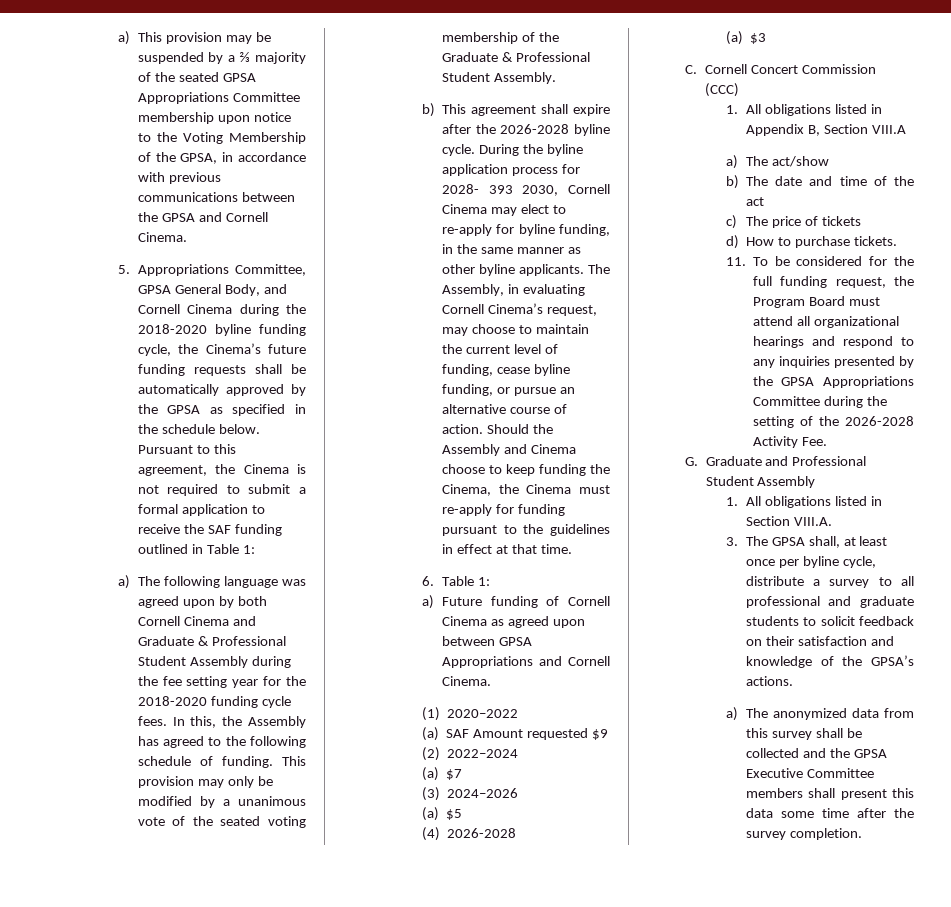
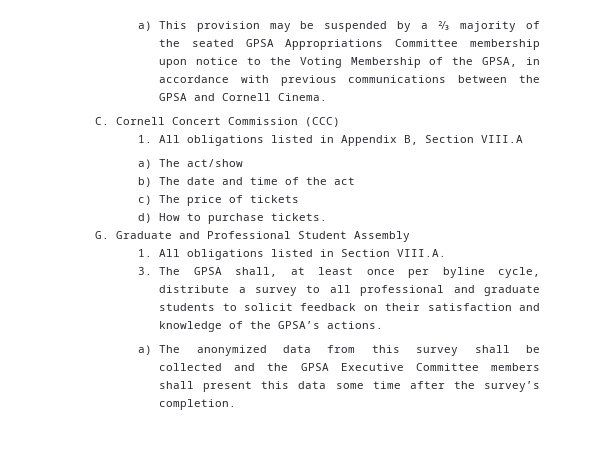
- 5. Appropriations Committee, GPSA General Body, and Cornell Cinema during the 2018-2020 byline funding cycle, the Cinema’s future funding requests shall be automatically approved by the GPSA as specified in the schedule below. Pursuant to this agreement, the Cinema is not required to submit a formal application to receive the SAF funding outlined in Table 1:
- a) The following language was agreed upon by both Cornell Cinema and Graduate & Professional Student Assembly during the fee setting year for the 2018-2020 funding cycle fees. In this, the Assembly has agreed to the following schedule of funding. This provision may only be modified by a unanimous vote of the seated voting membership of the Graduate & Professional Student Assembly.
- b) This agreement shall expire after the 2026-2028 byline cycle. During the byline application process for 2028- 393 2030, Cornell Cinema may elect to re-apply for byline funding, in the same manner as other byline applicants. The Assembly, in evaluating Cornell Cinema’s request, may choose to maintain the current level of funding, cease byline funding, or pursue an alternative course of action. Should the Assembly and Cinema choose to keep funding the Cinema, the Cinema must re-apply for funding pursuant to the guidelines in effect at that time.
- 6. Table 1:
- a) Future funding of Cornell Cinema as agreed upon between GPSA Appropriations and Cornell Cinema.
- (1) 2020–2022
- (a) SAF Amount requested $9
- (2) 2022–2024
- (a) $7
- (3) 2024–2026
- (a) $5
- (4) 2026-2028
- (a) $3
- 11. To be considered for the full funding request, the Program Board must attend all organizational hearings and respond to any inquiries presented by the GPSA Appropriations Committee during the setting of the 2026-2028 Activity Fee.
- a) The anonymized data from this survey shall be collected and the GPSA Executive Committee members shall present this data some time after the survey completion.
+ a) The anonymized data from this survey shall be collected and the GPSA Executive Committee members shall present this data some time after the survey’s completion.

